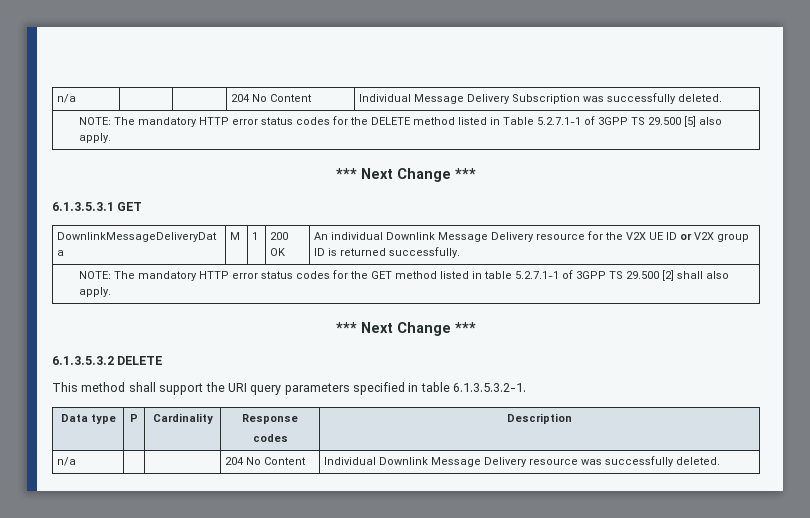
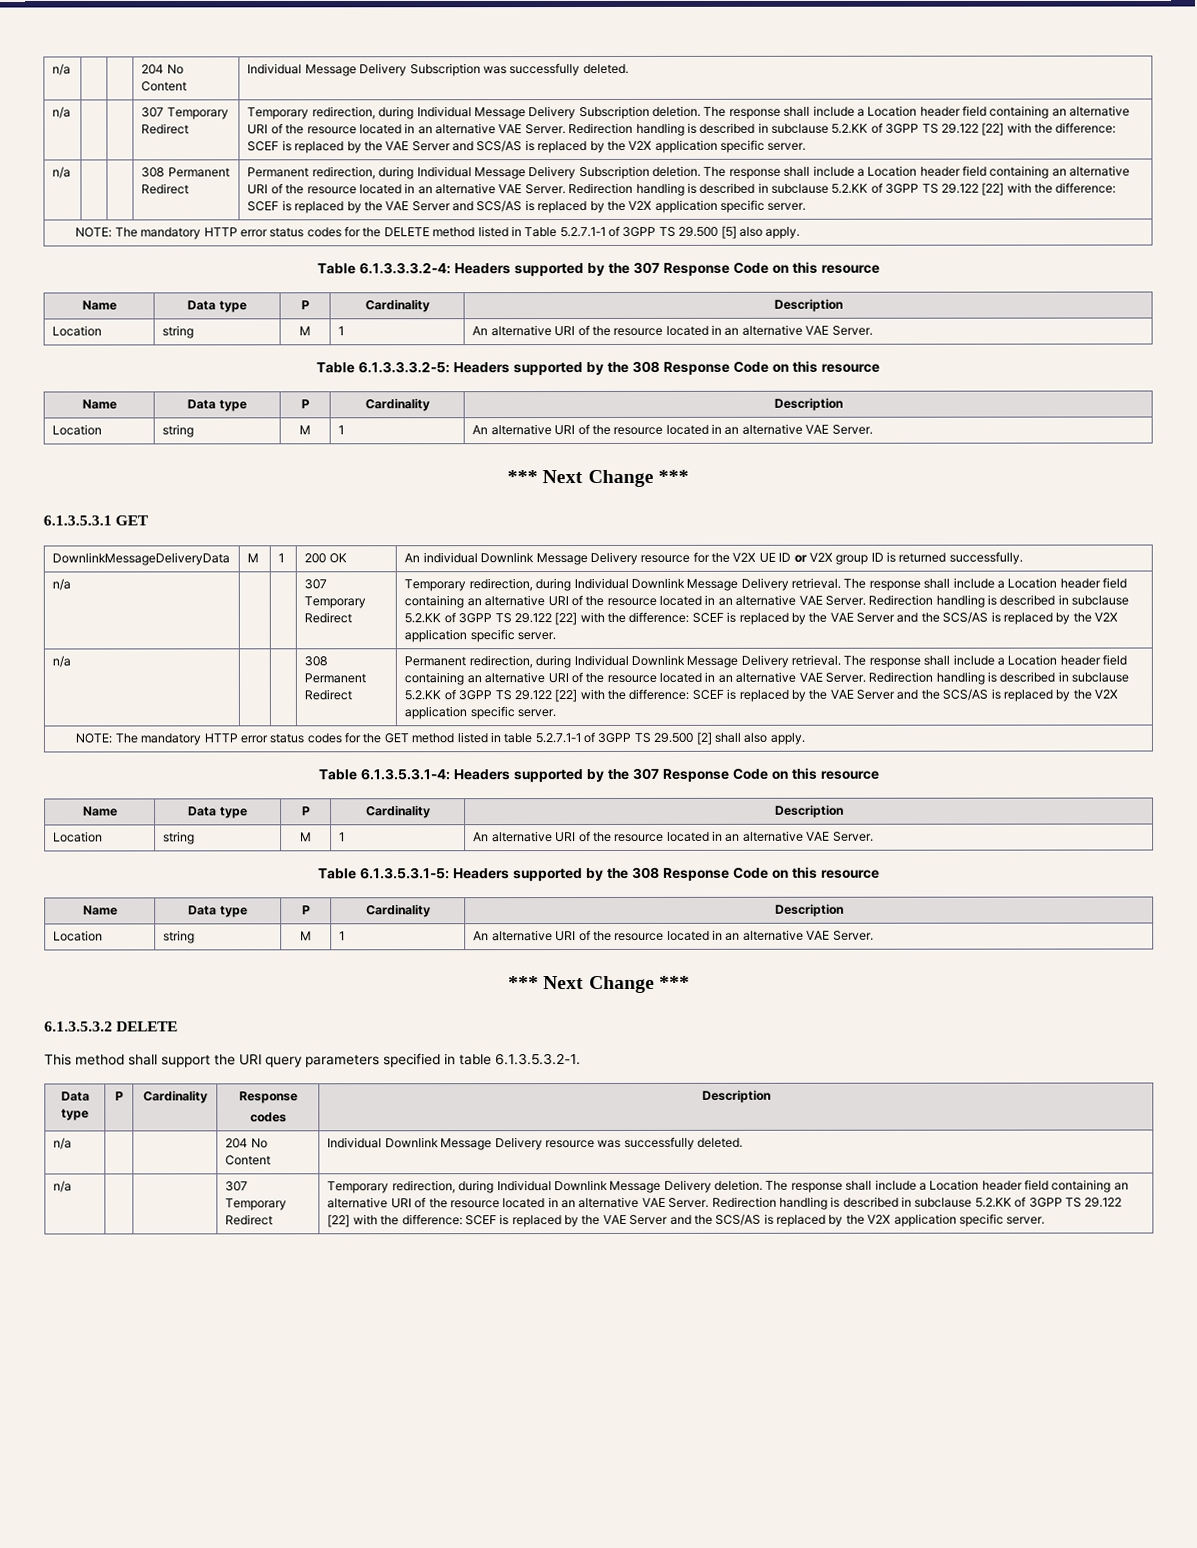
+ n/a | | | 307 Temporary Redirect | Temporary redirection, during Individual Message Delivery Subscription deletion. The response shall include a Location header field containing an alternative URI of the resource located in an alternative VAE Server. Redirection handling is described in subclause 5.2.KK of 3GPP TS 29.122 [22] with the difference: SCEF is replaced by the VAE Server and SCS/AS is replaced by the V2X application specific server.
+ n/a | | | 308 Permanent Redirect | Permanent redirection, during Individual Message Delivery Subscription deletion. The response shall include a Location header field containing an alternative URI of the resource located in an alternative VAE Server. Redirection handling is described in subclause 5.2.KK of 3GPP TS 29.122 [22] with the difference: SCEF is replaced by the VAE Server and SCS/AS is replaced by the V2X application specific server.
+ Table 6.1.3.3.3.2-4: Headers supported by the 307 Response Code on this resource
+ Name | Data type | P | Cardinality | Description
+ Location | string | M | 1 | An alternative URI of the resource located in an alternative VAE Server.
+ Table 6.1.3.3.3.2-5: Headers supported by the 308 Response Code on this resource
+ Name | Data type | P | Cardinality | Description
+ Location | string | M | 1 | An alternative URI of the resource located in an alternative VAE Server.
+ n/a | | | 307 Temporary Redirect | Temporary redirection, during Individual Downlink Message Delivery retrieval. The response shall include a Location header field containing an alternative URI of the resource located in an alternative VAE Server. Redirection handling is described in subclause 5.2.KK of 3GPP TS 29.122 [22] with the difference: SCEF is replaced by the VAE Server and the SCS/AS is replaced by the V2X application specific server.
+ n/a | | | 308 Permanent Redirect | Permanent redirection, during Individual Downlink Message Delivery retrieval. The response shall include a Location header field containing an alternative URI of the resource located in an alternative VAE Server. Redirection handling is described in subclause 5.2.KK of 3GPP TS 29.122 [22] with the difference: SCEF is replaced by the VAE Server and the SCS/AS is replaced by the V2X application specific server.
+ Table 6.1.3.5.3.1-4: Headers supported by the 307 Response Code on this resource
+ Name | Data type | P | Cardinality | Description
+ Location | string | M | 1 | An alternative URI of the resource located in an alternative VAE Server.
+ Table 6.1.3.5.3.1-5: Headers supported by the 308 Response Code on this resource
+ Name | Data type | P | Cardinality | Description
+ Location | string | M | 1 | An alternative URI of the resource located in an alternative VAE Server.
+ n/a | | | 307 Temporary Redirect | Temporary redirection, during Individual Downlink Message Delivery deletion. The response shall include a Location header field containing an alternative URI of the resource located in an alternative VAE Server. Redirection handling is described in subclause 5.2.KK of 3GPP TS 29.122 [22] with the difference: SCEF is replaced by the VAE Server and the SCS/AS is replaced by the V2X application specific server.

